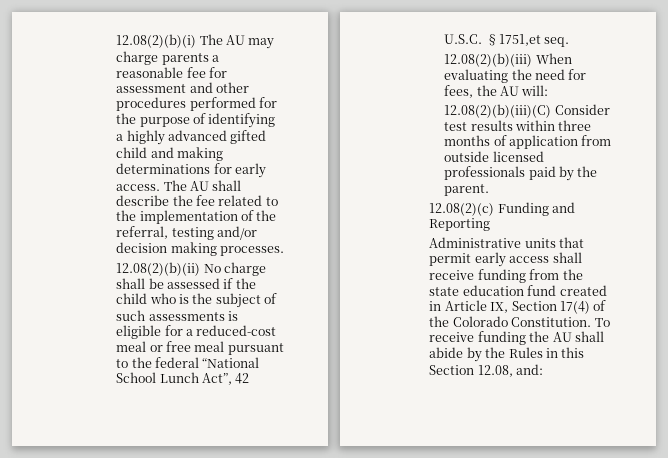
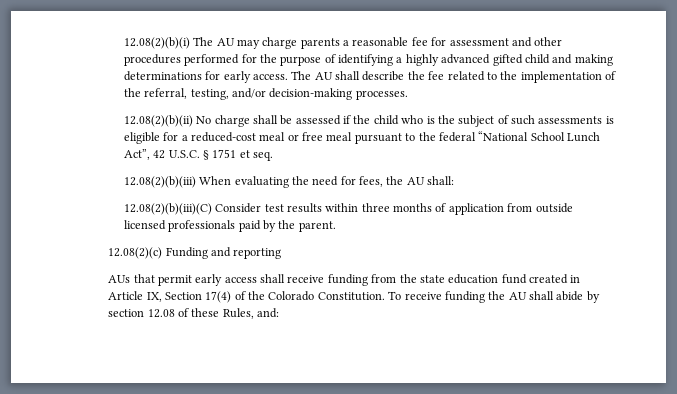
- The AU shall describe the fee related to the implementation of the referral, testing and/or decision making processes.
+ The AU shall describe the fee related to the implementation of the referral, testing, and/or decision-making processes.
- 12.08(2)(b)(ii) No charge shall be assessed if the child who is the subject of such assessments is eligible for a reduced-cost meal or free meal pursuant to the federal “National School Lunch Act”, 42 U.S.C. §1751,et seq.
+ 12.08(2)(b)(ii) No charge shall be assessed if the child who is the subject of such assessments is eligible for a reduced-cost meal or free meal pursuant to the federal “National School Lunch Act”, 42 U.S.C. § 1751 et seq.
- 12.08(2)(b)(iii) When evaluating the need for fees, the AU will:
+ 12.08(2)(b)(iii) When evaluating the need for fees, the AU shall:
- 12.08(2)(c) Funding and Reporting
- Administrative units that permit early access shall receive funding from the state education fund created in Article IX, Section 17(4) of the Colorado Constitution.
+ 12.08(2)(c) Funding and reporting
+ AUs that permit early access shall receive funding from the state education fund created in Article IX, Section 17(4) of the Colorado Constitution.
- To receive funding the AU shall abide by the Rules in this Section 12.08, and:
+ To receive funding the AU shall abide by section 12.08 of these Rules, and:

